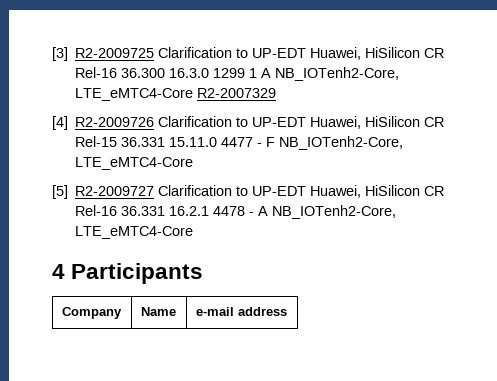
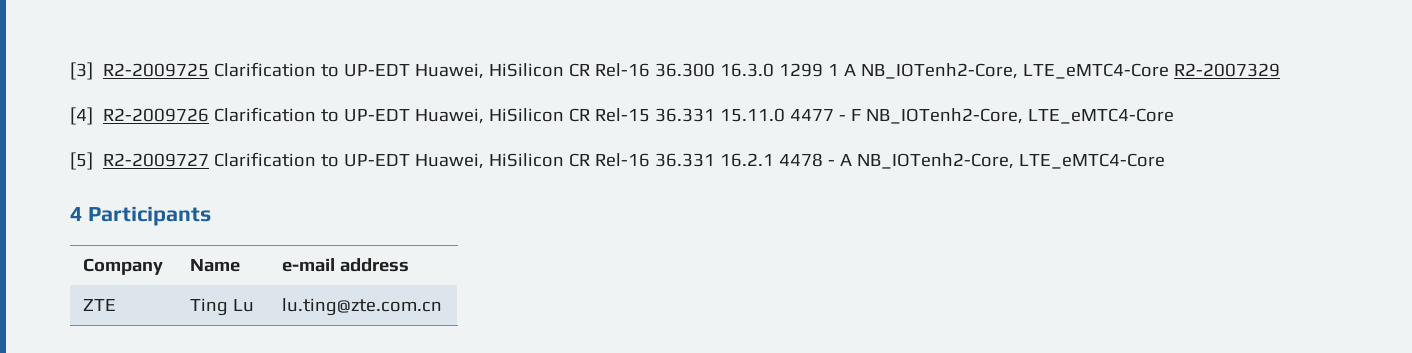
+ ZTE | Ting Lu | lu.ting@zte.com.cn

